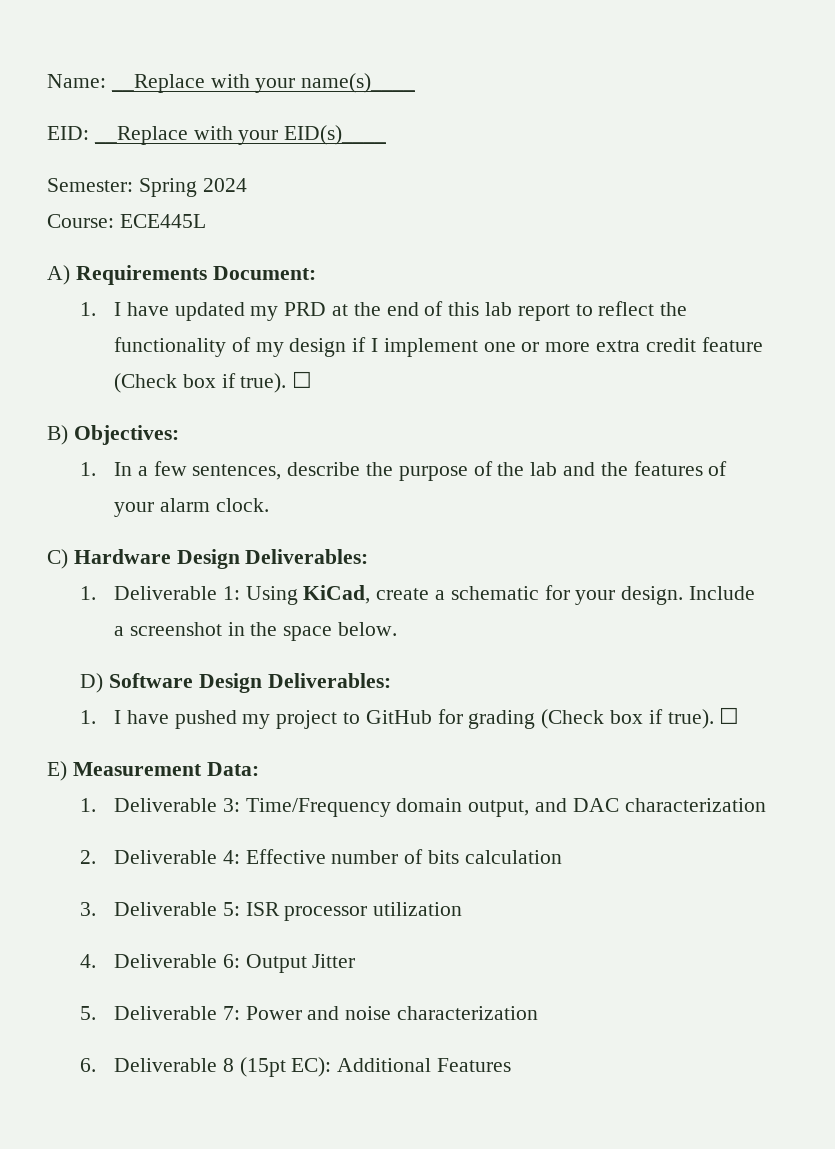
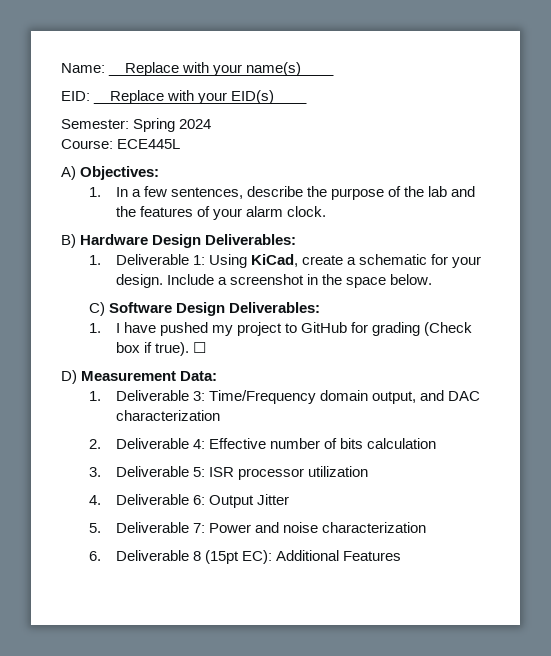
- A) Requirements Document:
- 1. I have updated my PRD at the end of this lab report to reflect the functionality of my design if I implement one or more extra credit feature (Check box if true). ☐
- B) Objectives:
+ A) Objectives:
- C) Hardware Design Deliverables:
+ B) Hardware Design Deliverables:
- D) Software Design Deliverables:
+ C) Software Design Deliverables:
- E) Measurement Data:
+ D) Measurement Data:

